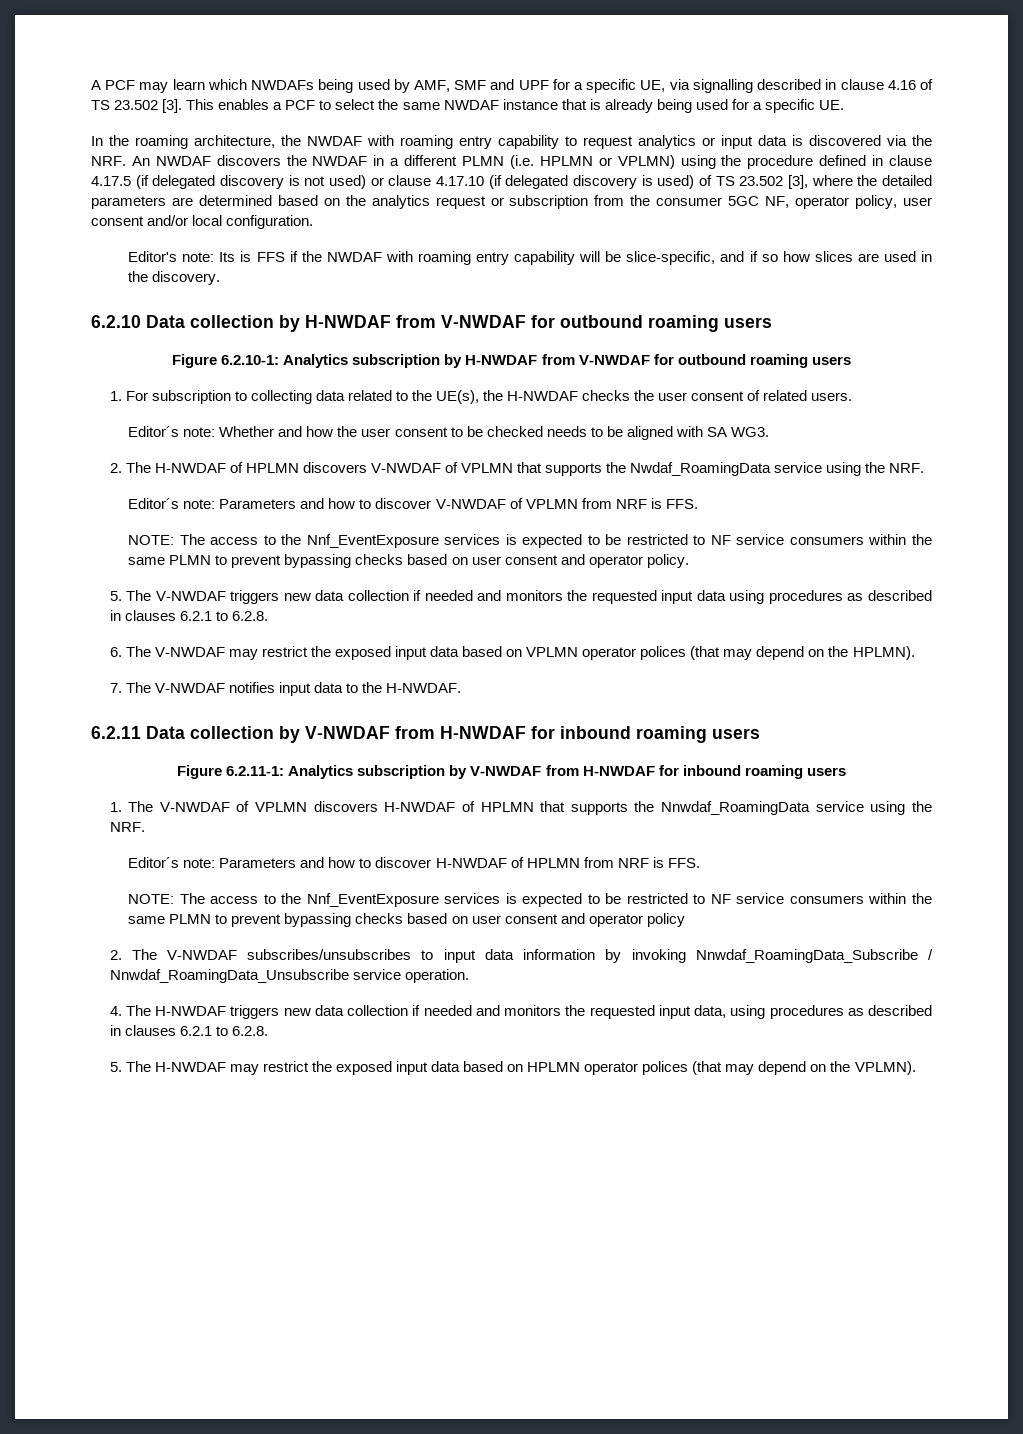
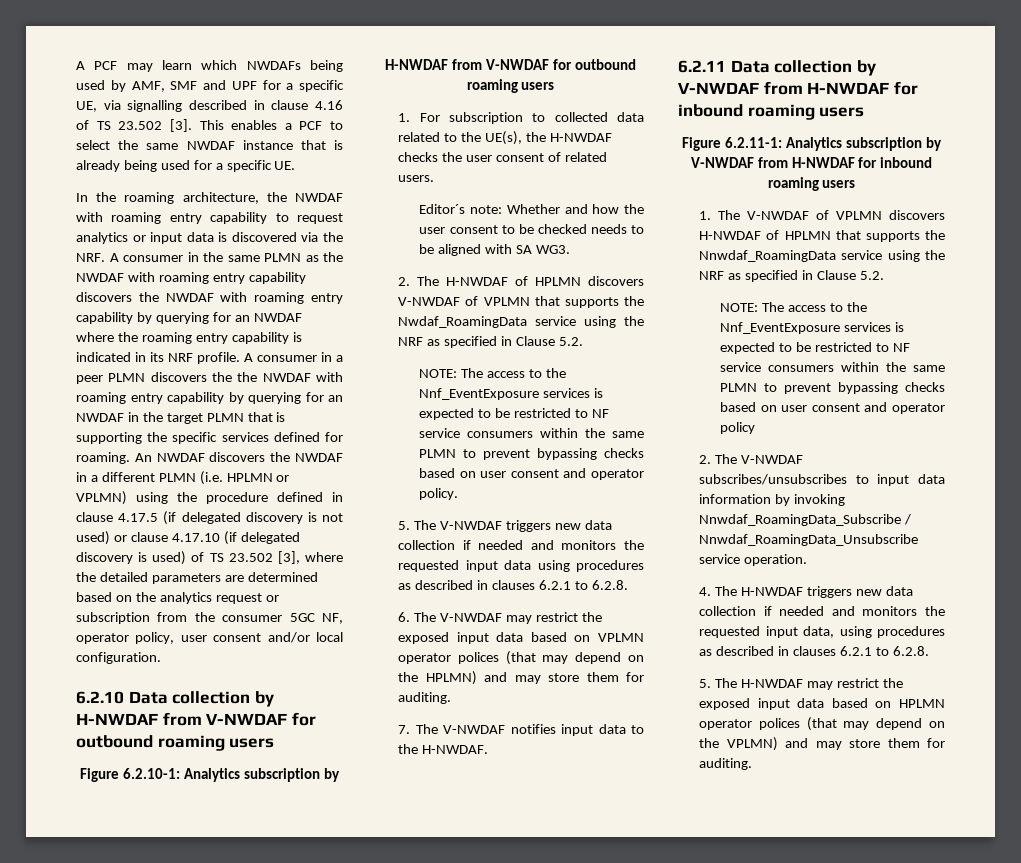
- In the roaming architecture, the NWDAF with roaming entry capability to request analytics or input data is discovered via the NRF. An NWDAF discovers the NWDAF in a different PLMN (i.e. HPLMN or VPLMN) using the procedure defined in clause 4.17.5 (if delegated discovery is not used) or clause 4.17.10 (if delegated discovery is used) of TS 23.502 [3], where the detailed parameters are determined based on the analytics request or subscription from the consumer 5GC NF, operator policy, user consent and/or local configuration.
+ In the roaming architecture, the NWDAF with roaming entry capability to request analytics or input data is discovered via the NRF. A consumer in the same PLMN as the NWDAF with roaming entry capability discovers the NWDAF with roaming entry capability by querying for an NWDAF where the roaming entry capability is indicated in its NRF profile. A consumer in a peer PLMN discovers the the NWDAF with roaming entry capability by querying for an NWDAF in the target PLMN that is supporting the specific services defined for roaming. An NWDAF discovers the NWDAF in a different PLMN (i.e. HPLMN or VPLMN) using the procedure defined in clause 4.17.5 (if delegated discovery is not used) or clause 4.17.10 (if delegated discovery is used) of TS 23.502 [3], where the detailed parameters are determined based on the analytics request or subscription from the consumer 5GC NF, operator policy, user consent and/or local configuration.
- Editor's note: Its is FFS if the NWDAF with roaming entry capability will be slice-specific, and if so how slices are used in the discovery.
- 1. For subscription to collecting data related to the UE(s), the H-NWDAF checks the user consent of related users.
+ 1. For subscription to collected data related to the UE(s), the H-NWDAF checks the user consent of related users.
- 2. The H-NWDAF of HPLMN discovers V-NWDAF of VPLMN that supports the Nwdaf_RoamingData service using the NRF.
- Editor´s note: Parameters and how to discover V-NWDAF of VPLMN from NRF is FFS.
+ 2. The H-NWDAF of HPLMN discovers V-NWDAF of VPLMN that supports the Nwdaf_RoamingData service using the NRF as specified in Clause 5.2.
- 6. The V-NWDAF may restrict the exposed input data based on VPLMN operator polices (that may depend on the HPLMN).
+ 6. The V-NWDAF may restrict the exposed input data based on VPLMN operator polices (that may depend on the HPLMN) and may store them for auditing.
- 1. The V-NWDAF of VPLMN discovers H-NWDAF of HPLMN that supports the Nnwdaf_RoamingData service using the NRF.
- Editor´s note: Parameters and how to discover H-NWDAF of HPLMN from NRF is FFS.
+ 1. The V-NWDAF of VPLMN discovers H-NWDAF of HPLMN that supports the Nnwdaf_RoamingData service using the NRF as specified in Clause 5.2.
- 5. The H-NWDAF may restrict the exposed input data based on HPLMN operator polices (that may depend on the VPLMN).
+ 5. The H-NWDAF may restrict the exposed input data based on HPLMN operator polices (that may depend on the VPLMN) and may store them for auditing.

